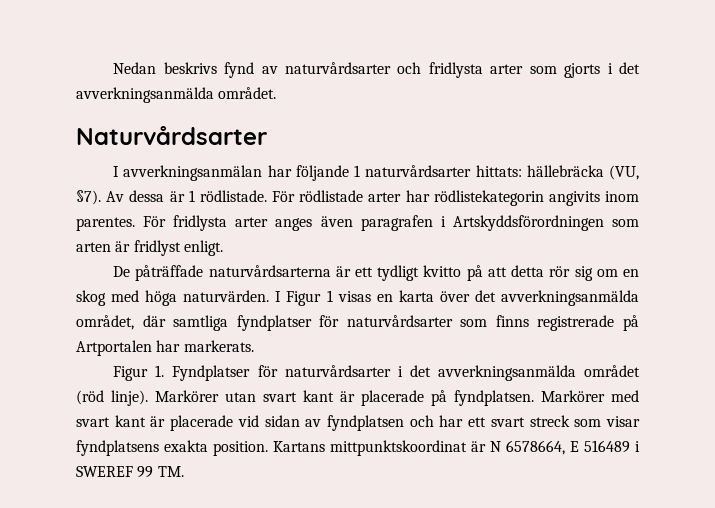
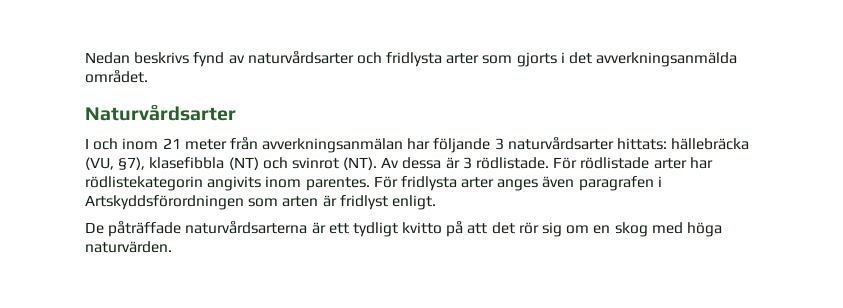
- I avverkningsanmälan har följande 1 naturvårdsarter hittats: hällebräcka (VU, §7). Av dessa är 1 rödlistade.
+ I och inom 21 meter från avverkningsanmälan har följande 3 naturvårdsarter hittats: hällebräcka (VU, §7), klasefibbla (NT) och svinrot (NT). Av dessa är 3 rödlistade.
- De påträffade naturvårdsarterna är ett tydligt kvitto på att detta rör sig om en skog med höga naturvärden. I Figur 1 visas en karta över det avverkningsanmälda området, där samtliga fyndplatser för naturvårdsarter som finns registrerade på Artportalen har markerats.
- Figur 1. Fyndplatser för naturvårdsarter i det avverkningsanmälda området (röd linje). Markörer utan svart kant är placerade på fyndplatsen. Markörer med svart kant är placerade vid sidan av fyndplatsen och har ett svart streck som visar fyndplatsens exakta position. Kartans mittpunktskoordinat är N 6578664, E 516489 i SWEREF 99 TM.
+ De påträffade naturvårdsarterna är ett tydligt kvitto på att det rör sig om en skog med höga naturvärden.

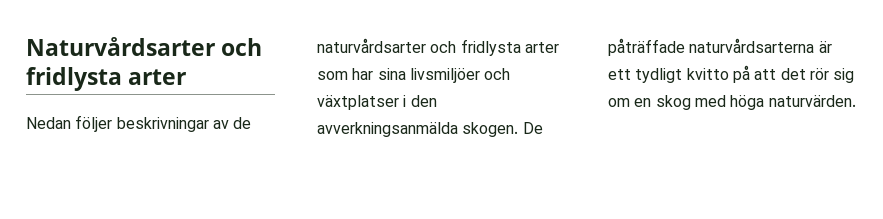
- Nedan beskrivs fynd av naturvårdsarter och fridlysta arter som gjorts i det avverkningsanmälda området.
- Naturvårdsarter
- I och inom 21 meter från avverkningsanmälan har följande 3 naturvårdsarter hittats: hällebräcka (VU, §7), klasefibbla (NT) och svinrot (NT). Av dessa är 3 rödlistade. För rödlistade arter har rödlistekategorin angivits inom parentes. För fridlysta arter anges även paragrafen i Artskyddsförordningen som arten är fridlyst enligt.
- De påträffade naturvårdsarterna är ett tydligt kvitto på att det rör sig om en skog med höga naturvärden.
+ Naturvårdsarter och fridlysta arter
+ Nedan följer beskrivningar av de naturvårdsarter och fridlysta arter som har sina livsmiljöer och växtplatser i den avverkningsanmälda skogen. De påträffade naturvårdsarterna är ett tydligt kvitto på att det rör sig om en skog med höga naturvärden.

